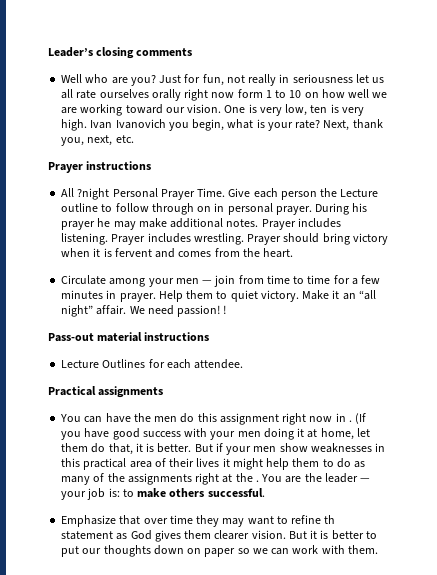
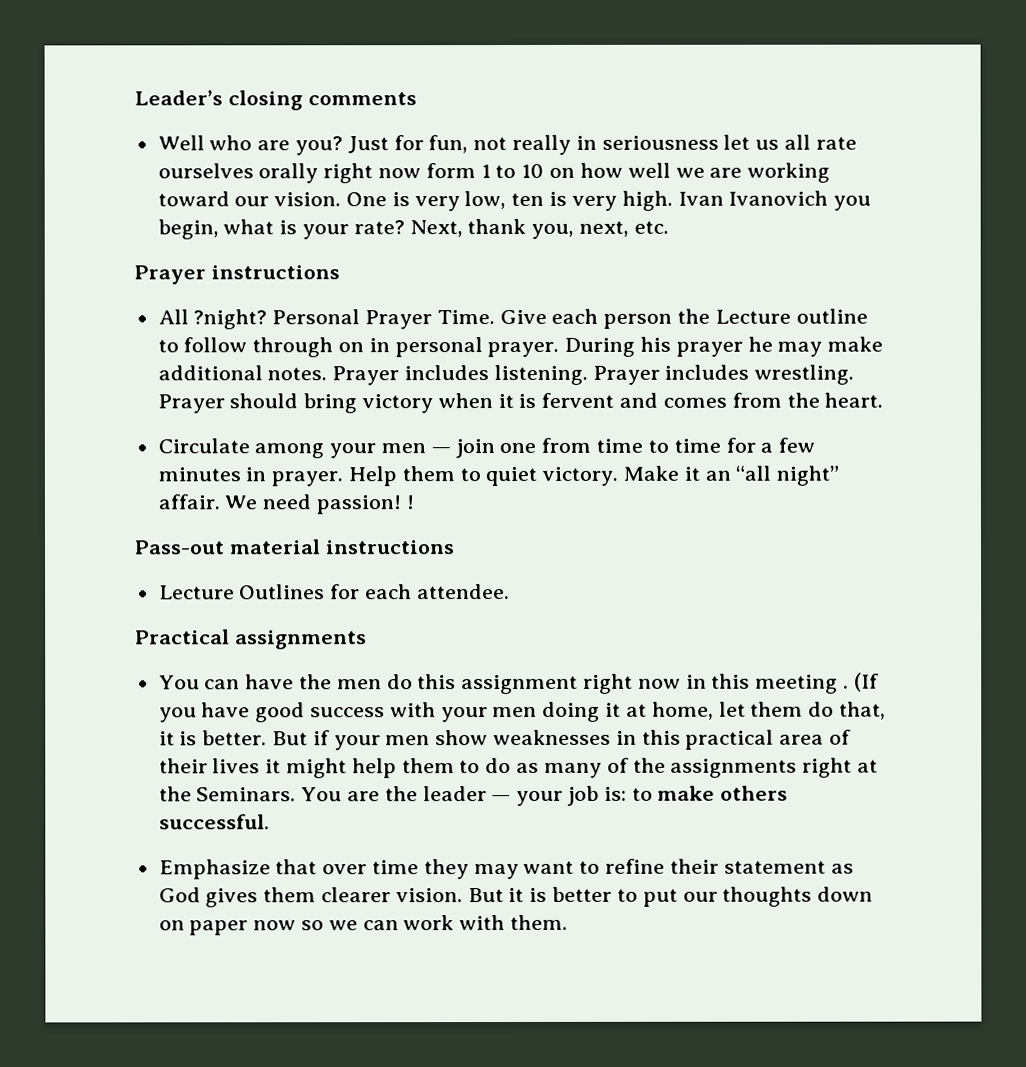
- All ?night Personal Prayer Time.
+ All ?night? Personal Prayer Time.
- Circulate among your men — join from time to time for a few minutes in prayer.
+ Circulate among your men — join one from time to time for a few minutes in prayer.
- You can have the men do this assignment right now in .
+ You can have the men do this assignment right now in this meeting .
- But if your men show weaknesses in this practical area of their lives it might help them to do as many of the assignments right at the .
+ But if your men show weaknesses in this practical area of their lives it might help them to do as many of the assignments right at the Seminars.
- Emphasize that over time they may want to refine th statement as God gives them clearer vision.
+ Emphasize that over time they may want to refine their statement as God gives them clearer vision.
- But it is better to put our thoughts down on paper so we can work with them.
+ But it is better to put our thoughts down on paper now so we can work with them.

